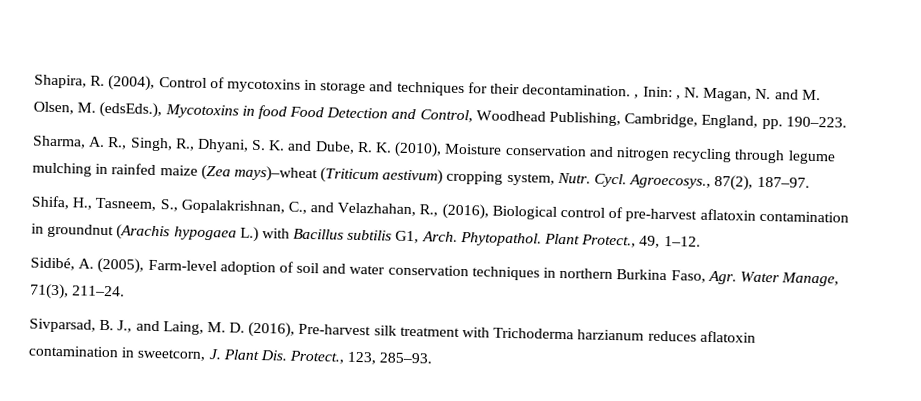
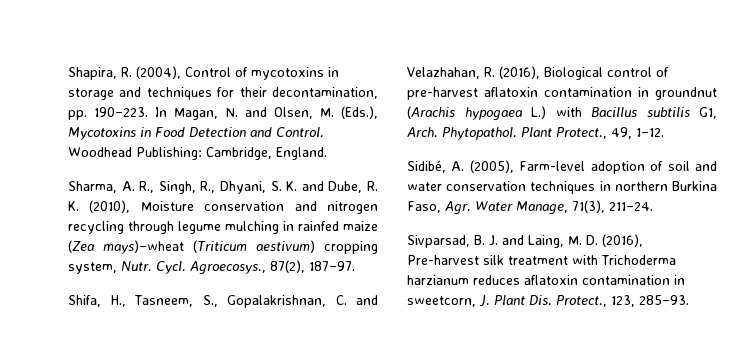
- Shapira, R. (2004), Control of mycotoxins in storage and techniques for their decontamination. , Inin: , N. Magan, N. and M. Olsen, M. (edsEds.), Mycotoxins in food Food Detection and Control, Woodhead Publishing, Cambridge, England, pp. 190–223.
+ Shapira, R. (2004), Control of mycotoxins in storage and techniques for their decontamination, pp. 190–223. In Magan, N. and Olsen, M. (Eds.), Mycotoxins in Food Detection and Control. Woodhead Publishing: Cambridge, England.
- Shifa, H., Tasneem, S., Gopalakrishnan, C., and Velazhahan, R., (2016), Biological control of pre-harvest aflatoxin contamination in groundnut (Arachis hypogaea L.) with Bacillus subtilis G1, Arch.
+ Shifa, H., Tasneem, S., Gopalakrishnan, C. and Velazhahan, R. (2016), Biological control of pre-harvest aflatoxin contamination in groundnut (Arachis hypogaea L.) with Bacillus subtilis G1, Arch.
- Sivparsad, B. J., and Laing, M. D. (2016), Pre-harvest silk treatment with Trichoderma harzianum reduces aflatoxin contamination in sweetcorn, J. Plant Dis. Protect., 123, 285–93.
+ Sivparsad, B. J. and Laing, M. D. (2016), Pre-harvest silk treatment with Trichoderma harzianum reduces aflatoxin contamination in sweetcorn, J. Plant Dis. Protect., 123, 285–93.

